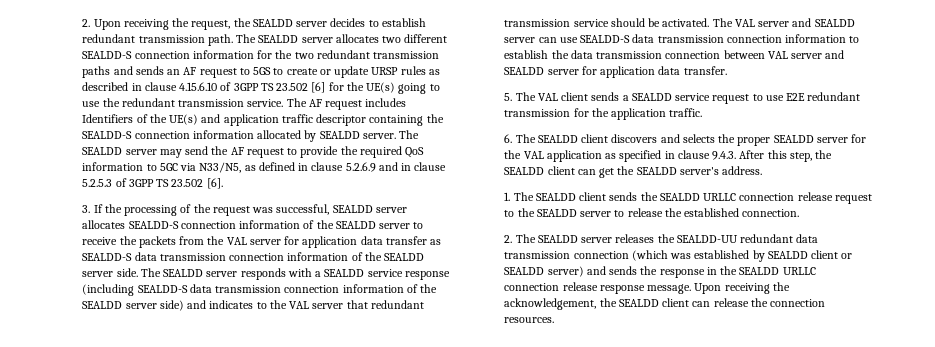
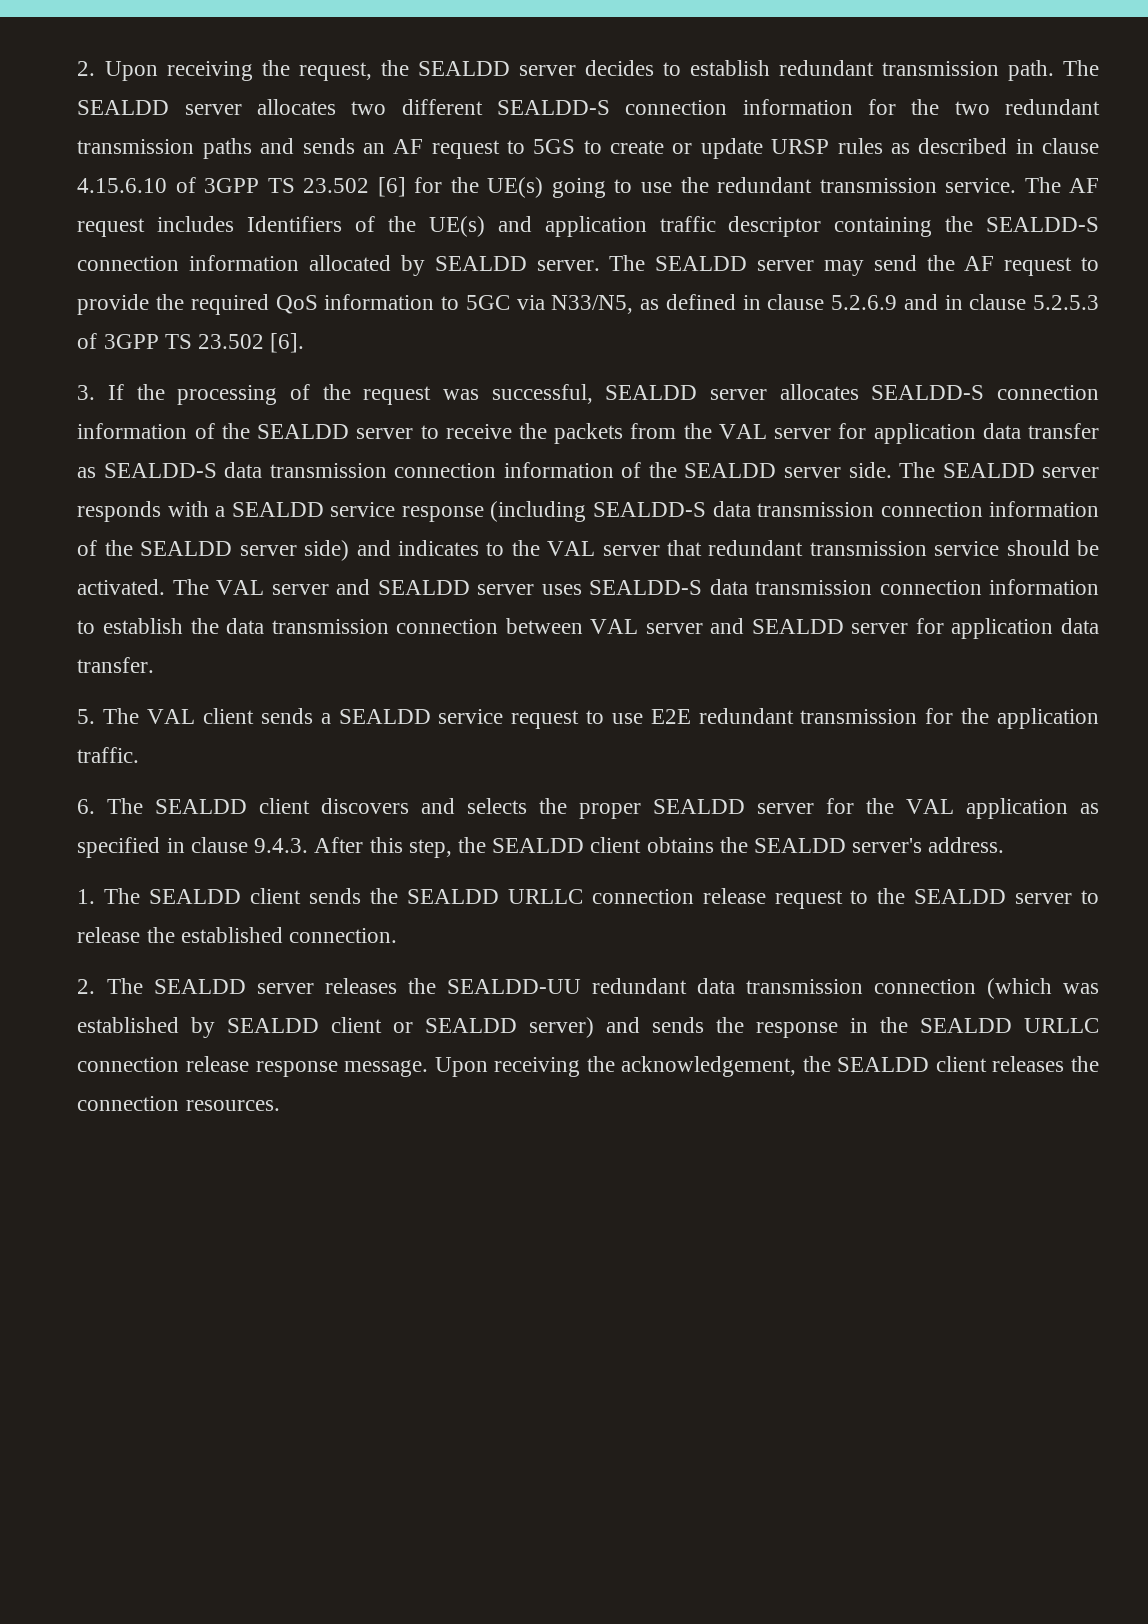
- The VAL server and SEALDD server can use SEALDD-S data transmission connection information to establish the data transmission connection between VAL server and SEALDD server for application data transfer.
+ The VAL server and SEALDD server uses SEALDD-S data transmission connection information to establish the data transmission connection between VAL server and SEALDD server for application data transfer.
- 6. The SEALDD client discovers and selects the proper SEALDD server for the VAL application as specified in clause 9.4.3. After this step, the SEALDD client can get the SEALDD server's address.
+ 6. The SEALDD client discovers and selects the proper SEALDD server for the VAL application as specified in clause 9.4.3. After this step, the SEALDD client obtains the SEALDD server's address.
- Upon receiving the acknowledgement, the SEALDD client can release the connection resources.
+ Upon receiving the acknowledgement, the SEALDD client releases the connection resources.

